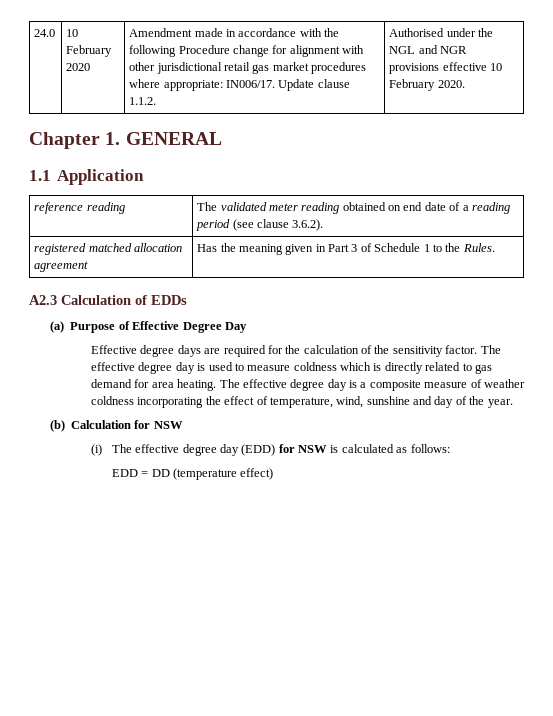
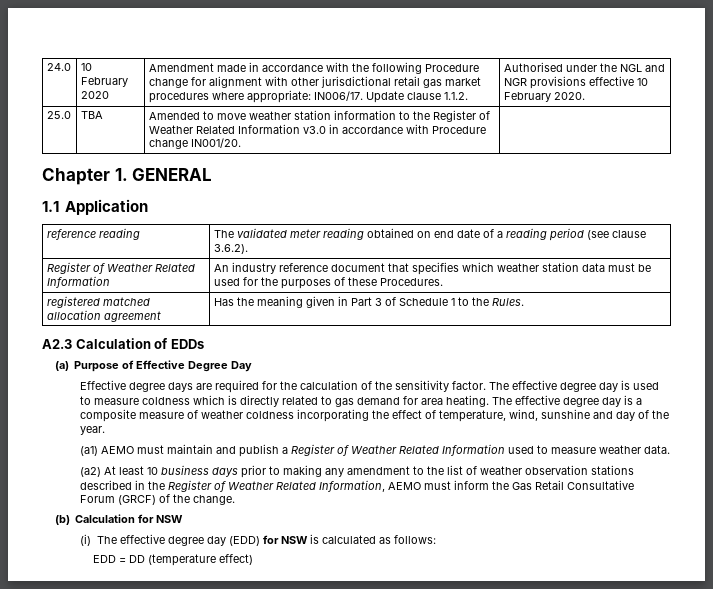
+ 25.0 | TBA | Amended to move weather station information to the Register of Weather Related Information v3.0 in accordance with Procedure change IN001/20. |
+ Register of Weather Related Information | An industry reference document that specifies which weather station data must be used for the purposes of these Procedures.
+ (a1) AEMO must maintain and publish a Register of Weather Related Information used to measure weather data.
+ (a2) At least 10 business days prior to making any amendment to the list of weather observation stations described in the Register of Weather Related Information, AEMO must inform the Gas Retail Consultative Forum (GRCF) of the change.

